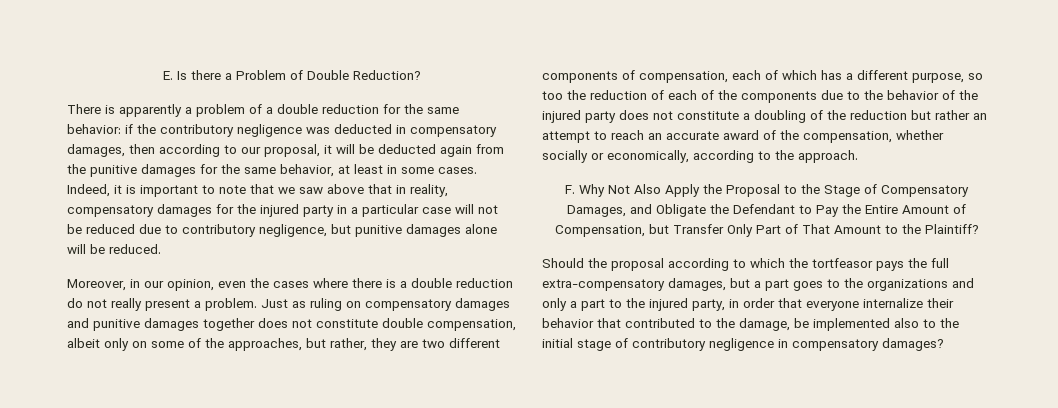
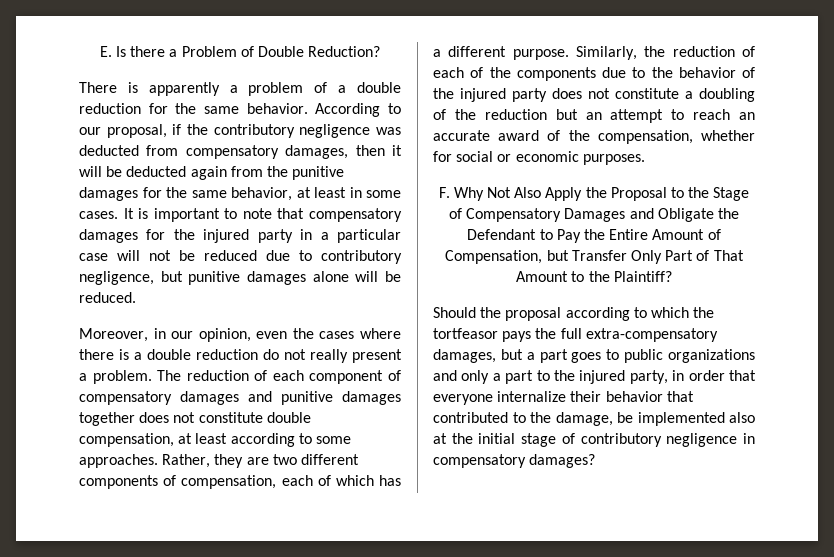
- There is apparently a problem of a double reduction for the same behavior: if the contributory negligence was deducted in compensatory damages, then according to our proposal, it will be deducted again from the punitive damages for the same behavior, at least in some cases.
+ There is apparently a problem of a double reduction for the same behavior. According to our proposal, if the contributory negligence was deducted from compensatory damages, then it will be deducted again from the punitive damages for the same behavior, at least in some cases.
- Indeed, it is important to note that we saw above that in reality, compensatory damages for the injured party in a particular case will not be reduced due to contributory negligence, but punitive damages alone will be reduced.
+ It is important to note that compensatory damages for the injured party in a particular case will not be reduced due to contributory negligence, but punitive damages alone will be reduced.
- Just as ruling on compensatory damages and punitive damages together does not constitute double compensation, albeit only on some of the approaches, but rather, they are two different components of compensation, each of which has a different purpose, so too the reduction of each of the components due to the behavior of the injured party does not constitute a doubling of the reduction but rather an attempt to reach an accurate award of the compensation, whether socially or economically, according to the approach.
+ The reduction of each component of compensatory damages and punitive damages together does not constitute double compensation, at least according to some approaches. Rather, they are two different components of compensation, each of which has a different purpose. Similarly, the reduction of each of the components due to the behavior of the injured party does not constitute a doubling of the reduction but an attempt to reach an accurate award of the compensation, whether for social or economic purposes.
- F. Why Not Also Apply the Proposal to the Stage of Compensatory Damages, and Obligate the Defendant to Pay the Entire Amount of Compensation, but Transfer Only Part of That Amount to the Plaintiff?
+ F. Why Not Also Apply the Proposal to the Stage of Compensatory Damages and Obligate the Defendant to Pay the Entire Amount of Compensation, but Transfer Only Part of That Amount to the Plaintiff?
- Should the proposal according to which the tortfeasor pays the full extra-compensatory damages, but a part goes to the organizations and only a part to the injured party, in order that everyone internalize their behavior that contributed to the damage, be implemented also to the initial stage of contributory negligence in compensatory damages?
+ Should the proposal according to which the tortfeasor pays the full extra-compensatory damages, but a part goes to public organizations and only a part to the injured party, in order that everyone internalize their behavior that contributed to the damage, be implemented also at the initial stage of contributory negligence in compensatory damages?

